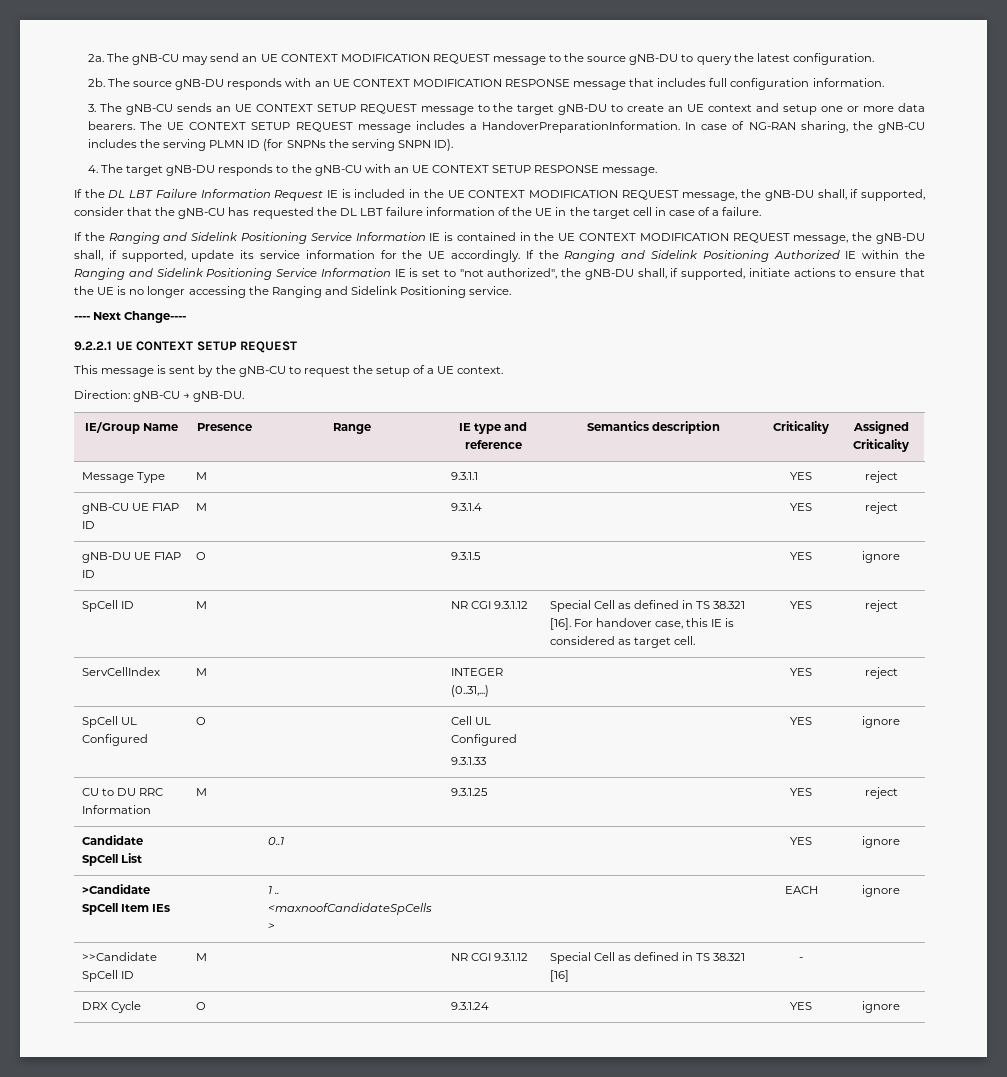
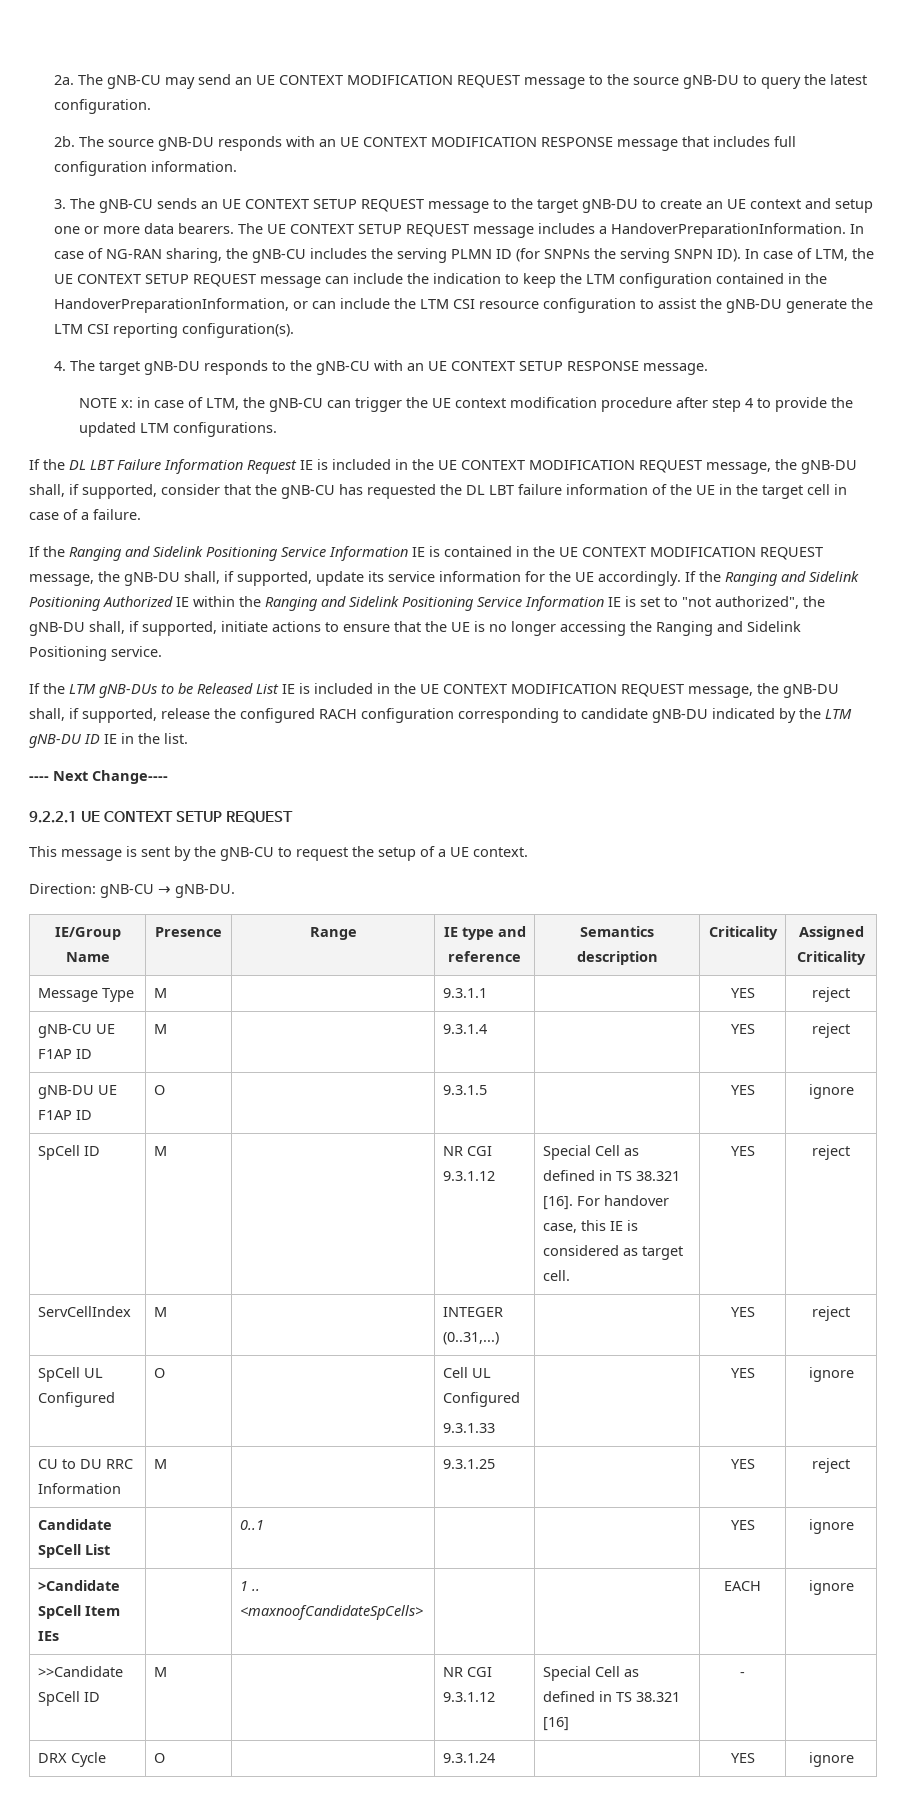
- In case of NG-RAN sharing, the gNB-CU includes the serving PLMN ID (for SNPNs the serving SNPN ID).
+ In case of NG-RAN sharing, the gNB-CU includes the serving PLMN ID (for SNPNs the serving SNPN ID). In case of LTM, the UE CONTEXT SETUP REQUEST message can include the indication to keep the LTM configuration contained in the HandoverPreparationInformation, or can include the LTM CSI resource configuration to assist the gNB-DU generate the LTM CSI reporting configuration(s).
+ NOTE x: in case of LTM, the gNB-CU can trigger the UE context modification procedure after step 4 to provide the updated LTM configurations.
+ If the LTM gNB-DUs to be Released List IE is included in the UE CONTEXT MODIFICATION REQUEST message, the gNB-DU shall, if supported, release the configured RACH configuration corresponding to candidate gNB-DU indicated by the LTM gNB-DU ID IE in the list.

